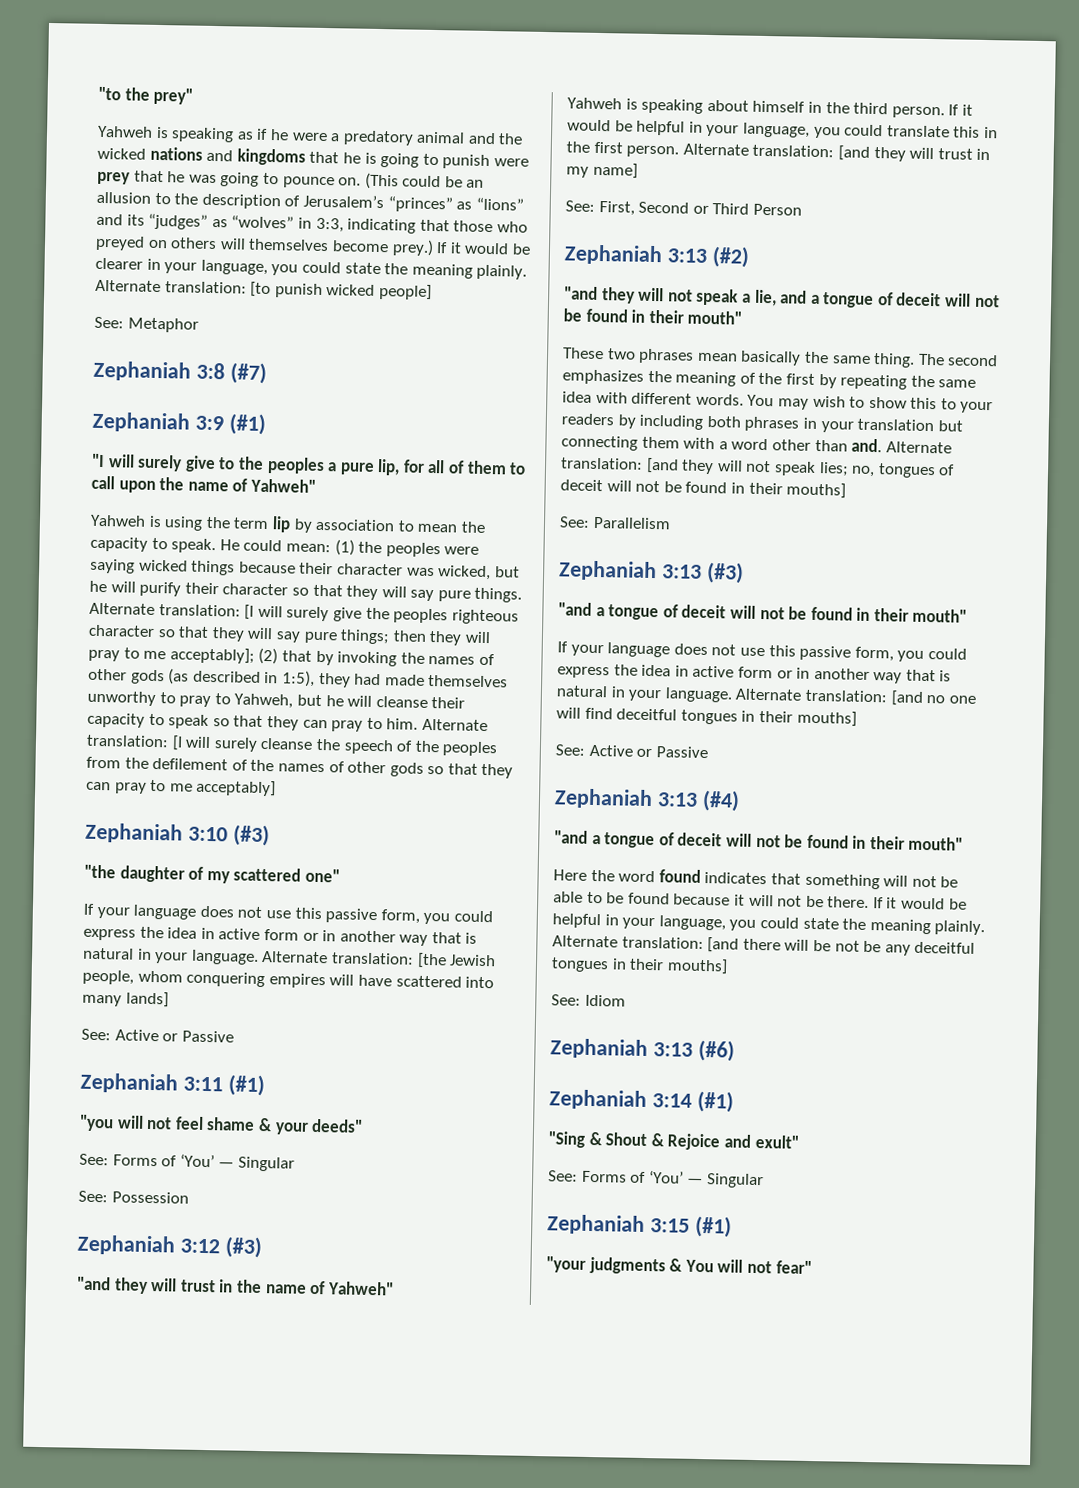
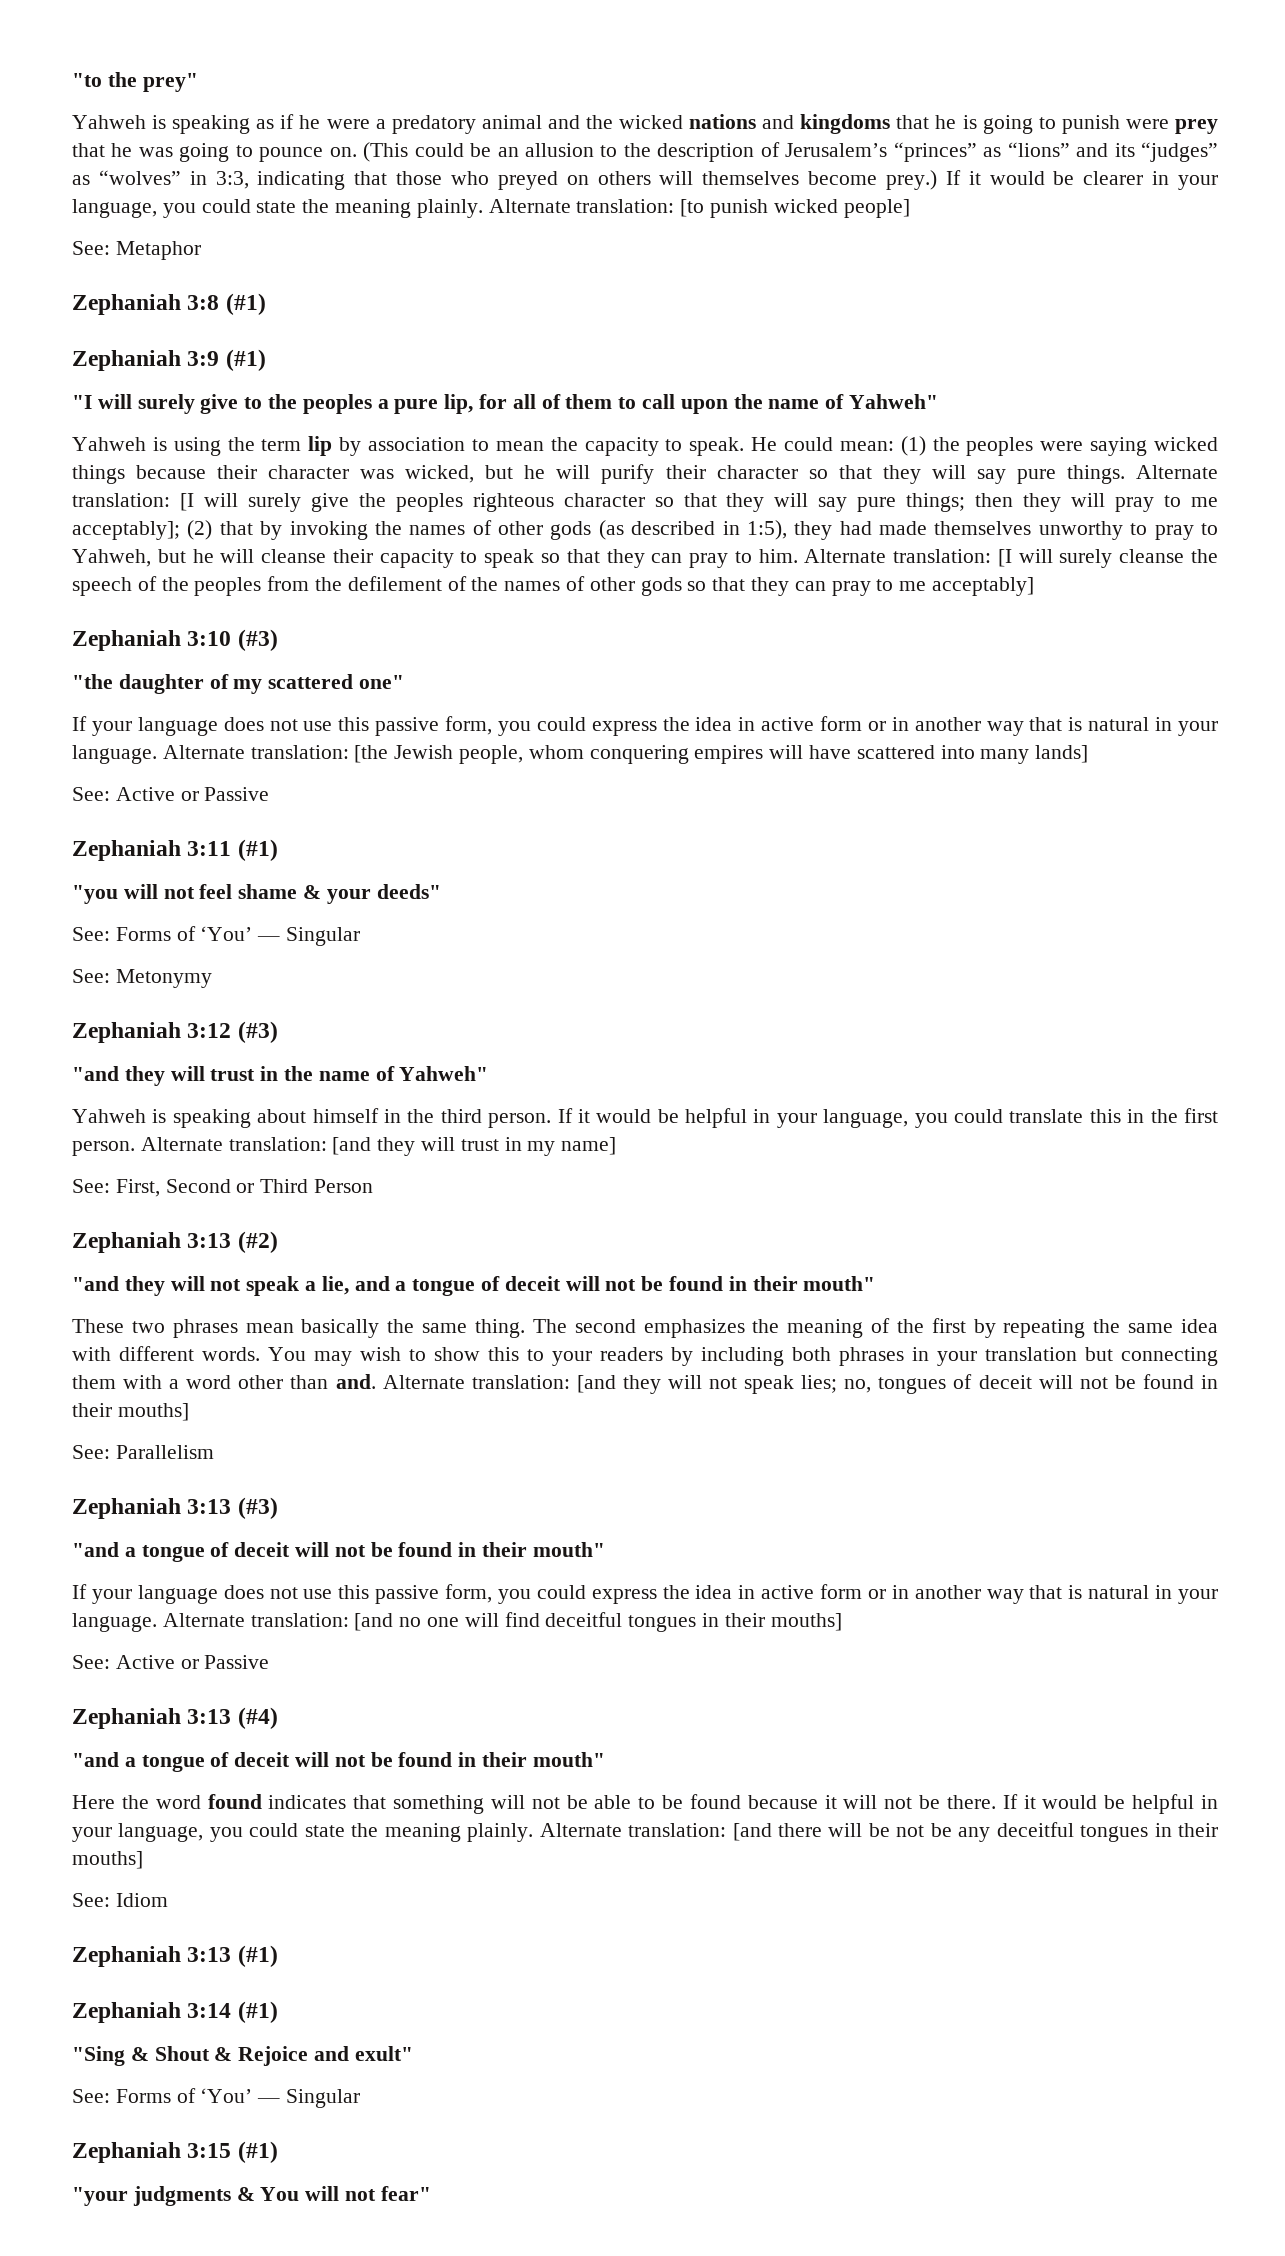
- Zephaniah 3:8 (#7)
+ Zephaniah 3:8 (#1)
- See: Possession
+ See: Metonymy
- Zephaniah 3:13 (#6)
+ Zephaniah 3:13 (#1)

